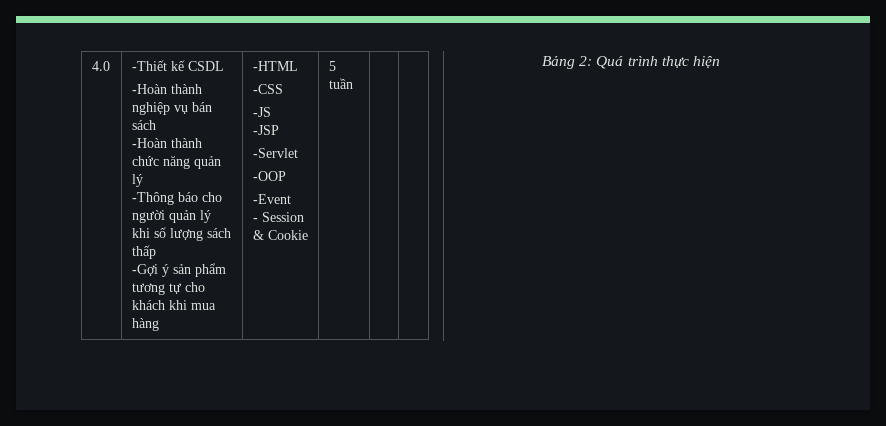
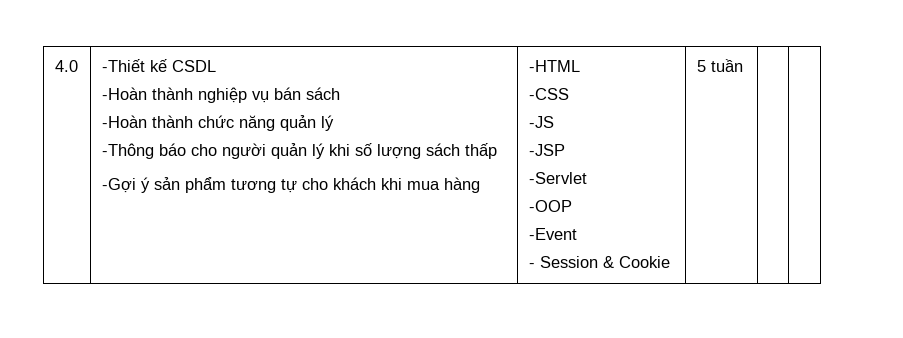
- Bảng 2: Quá trình thực hiện

